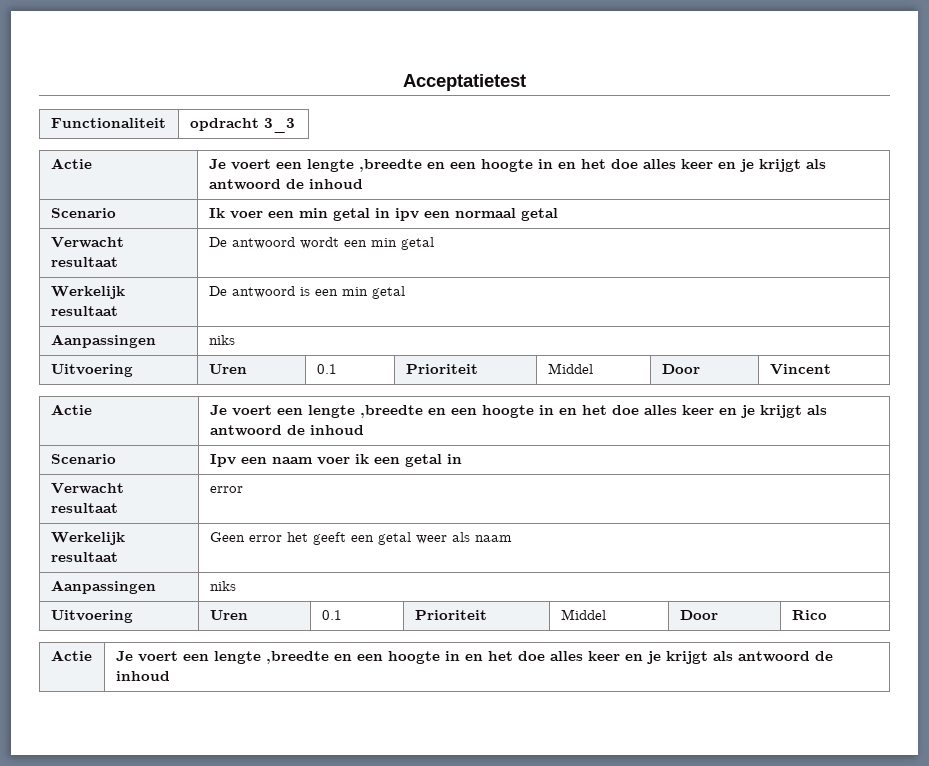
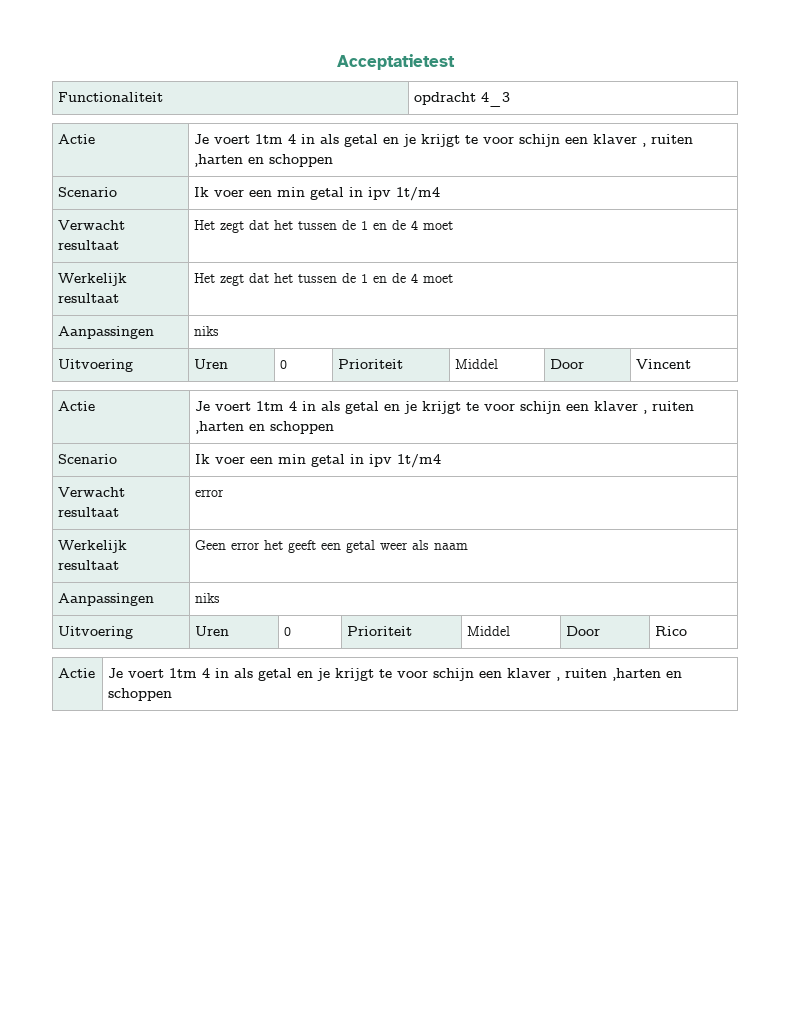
- Functionaliteit | opdracht 3_3
- Actie | Je voert een lengte ,breedte en een hoogte in en het doe alles keer en je krijgt als antwoord de inhoud
- Scenario | Ik voer een min getal in ipv een normaal getal
- Verwacht resultaat | De antwoord wordt een min getal
- Werkelijk resultaat | De antwoord is een min getal
+ Functionaliteit | opdracht 4_3
+ Actie | Je voert 1tm 4 in als getal en je krijgt te voor schijn een klaver , ruiten ,harten en schoppen
+ Scenario | Ik voer een min getal in ipv 1t/m4
+ Verwacht resultaat | Het zegt dat het tussen de 1 en de 4 moet
+ Werkelijk resultaat | Het zegt dat het tussen de 1 en de 4 moet
  Aanpassingen | niks
- Uitvoering | Uren | 0.1 | Prioriteit | Middel | Door | Vincent
- Actie | Je voert een lengte ,breedte en een hoogte in en het doe alles keer en je krijgt als antwoord de inhoud
- Scenario | Ipv een naam voer ik een getal in
+ Uitvoering | Uren | 0 | Prioriteit | Middel | Door | Vincent
+ Actie | Je voert 1tm 4 in als getal en je krijgt te voor schijn een klaver , ruiten ,harten en schoppen
+ Scenario | Ik voer een min getal in ipv 1t/m4
- Uitvoering | Uren | 0.1 | Prioriteit | Middel | Door | Rico
- Actie | Je voert een lengte ,breedte en een hoogte in en het doe alles keer en je krijgt als antwoord de inhoud
+ Uitvoering | Uren | 0 | Prioriteit | Middel | Door | Rico
+ Actie | Je voert 1tm 4 in als getal en je krijgt te voor schijn een klaver , ruiten ,harten en schoppen

